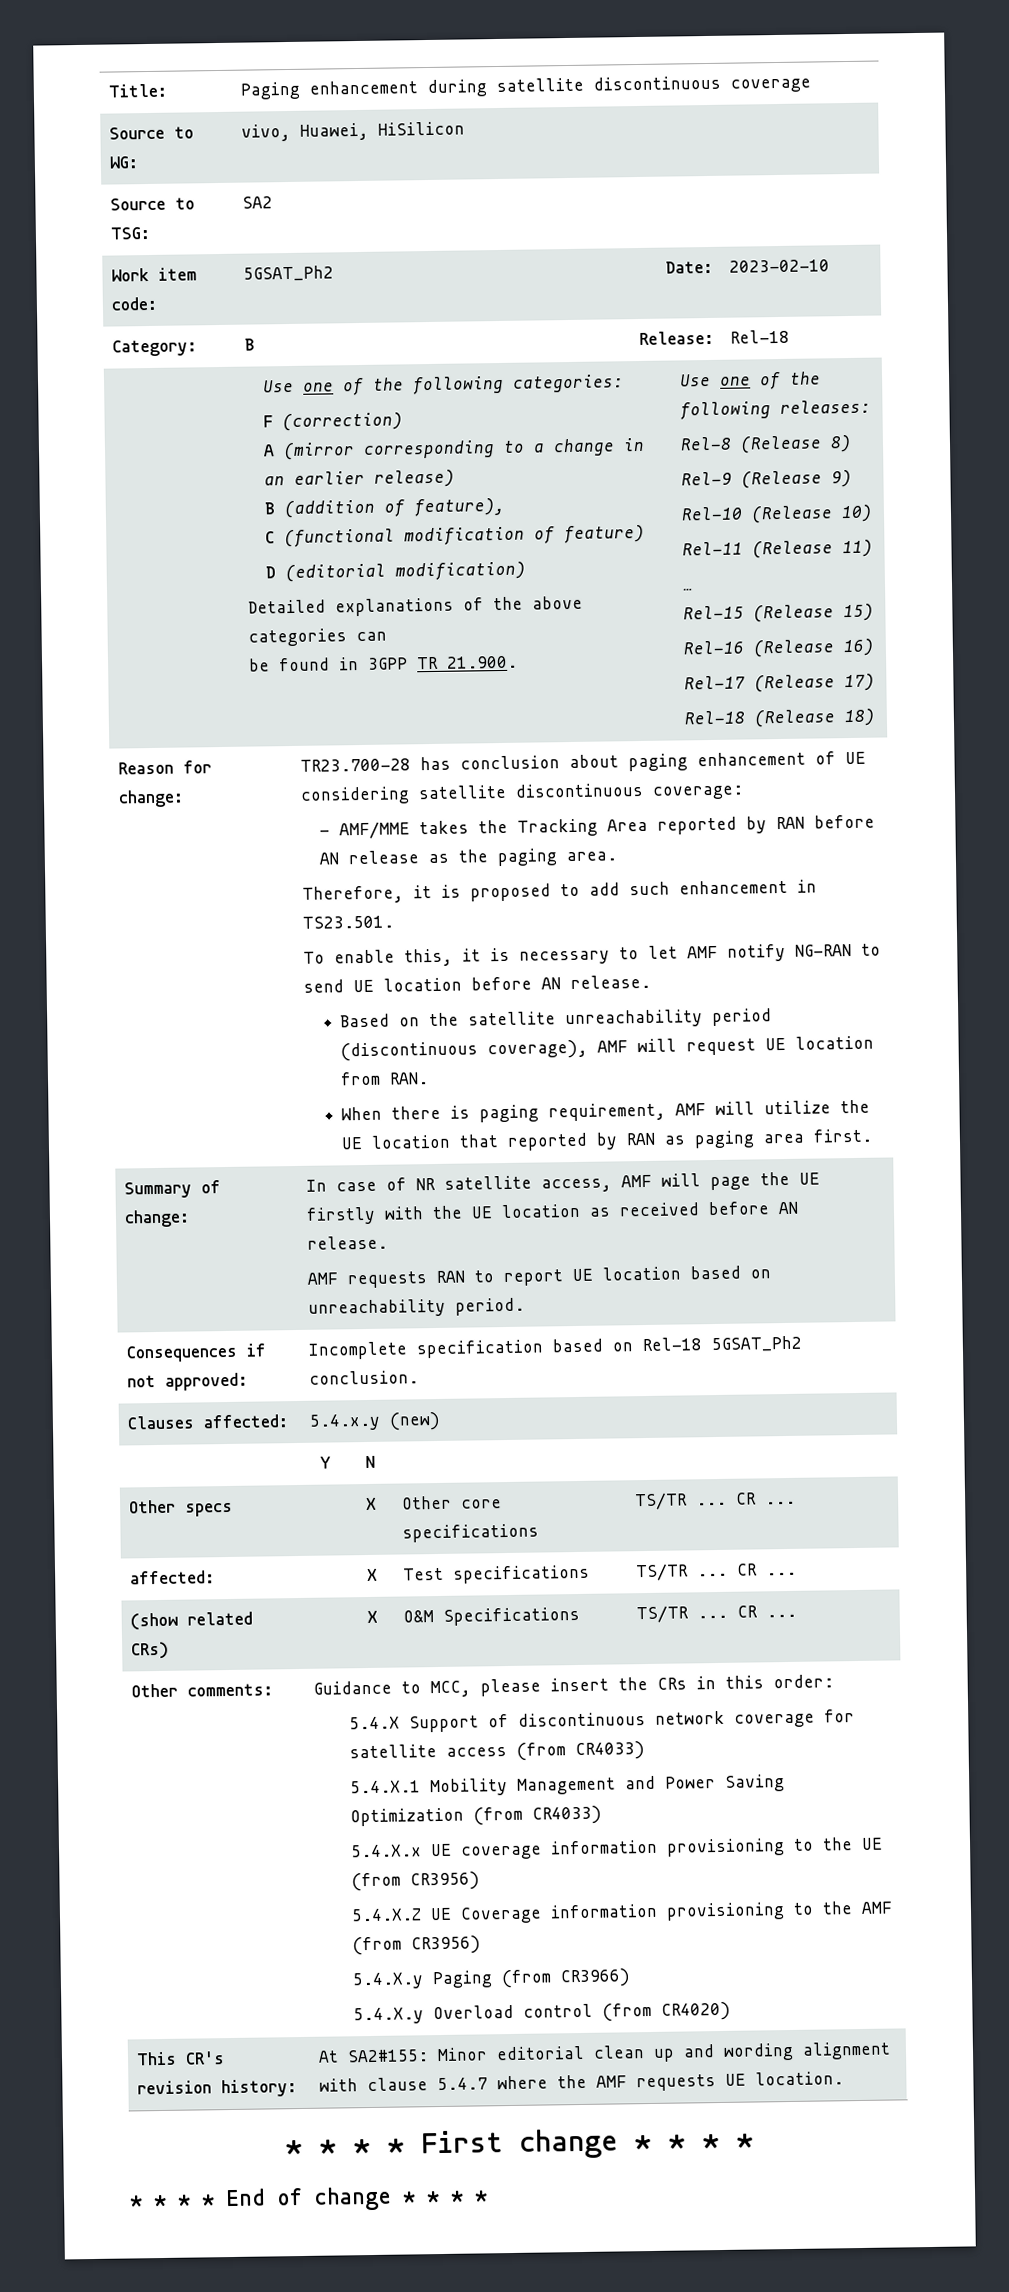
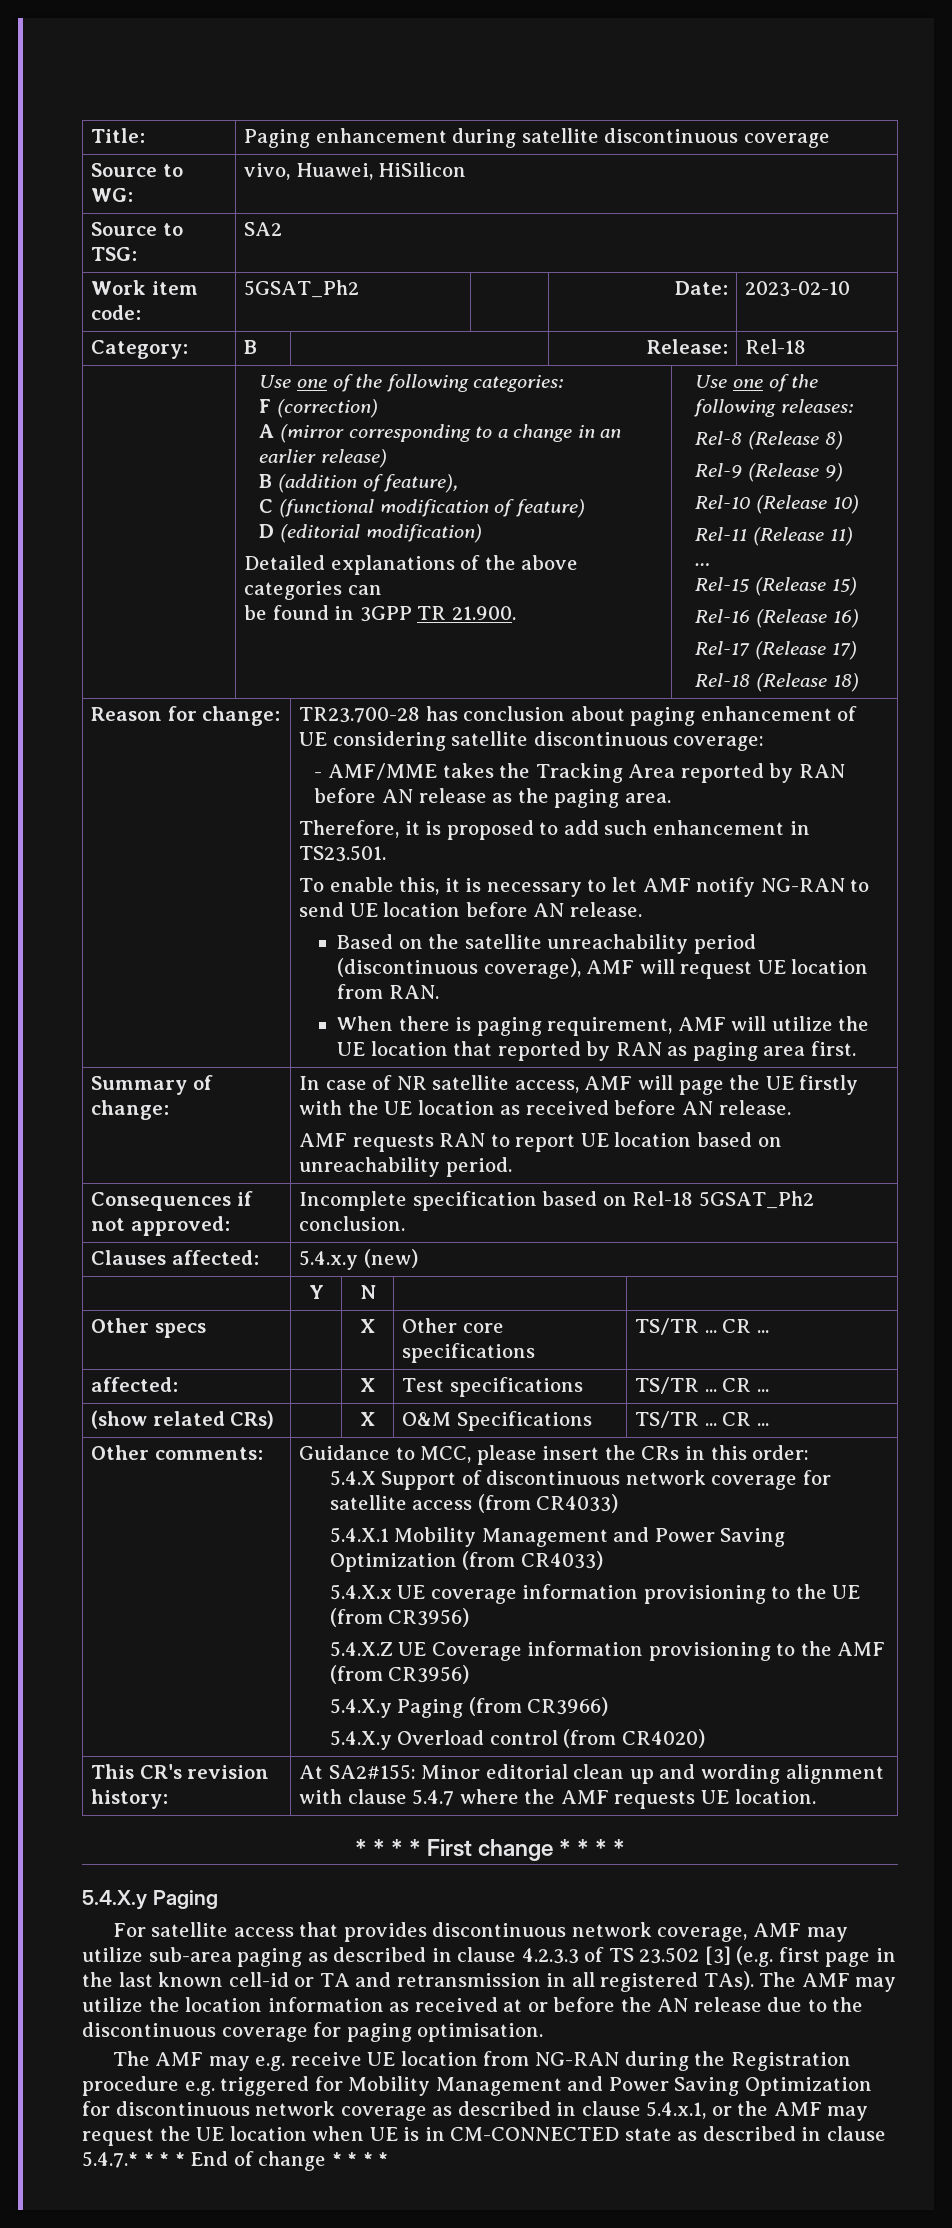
  * * * * First change * * * *
- * * * * End of change * * * *
+ 5.4.X.y Paging
+ For satellite access that provides discontinuous network coverage, AMF may utilize sub-area paging as described in clause 4.2.3.3 of TS 23.502 [3] (e.g. first page in the last known cell-id or TA and retransmission in all registered TAs). The AMF may utilize the location information as received at or before the AN release due to the discontinuous coverage for paging optimisation.
+ The AMF may e.g. receive UE location from NG-RAN during the Registration procedure e.g. triggered for Mobility Management and Power Saving Optimization for discontinuous network coverage as described in clause 5.4.x.1, or the AMF may request the UE location when UE is in CM-CONNECTED state as described in clause 5.4.7.* * * * End of change * * * *

